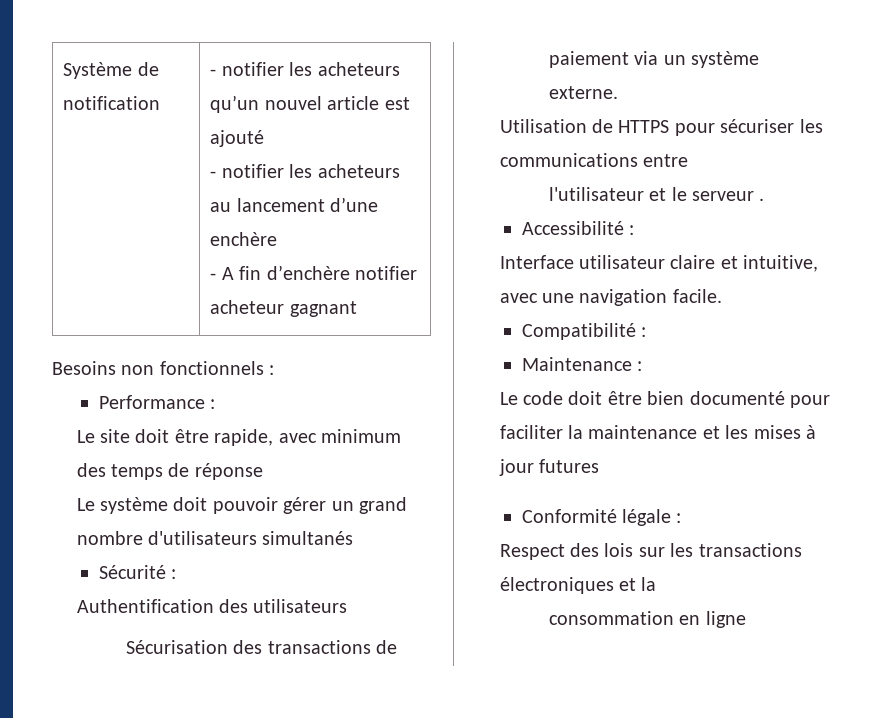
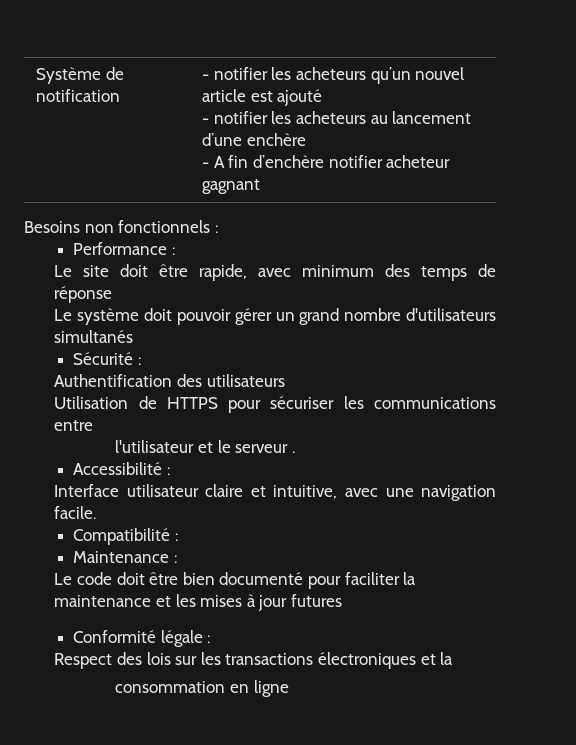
- Sécurisation des transactions de paiement via un système
- externe.

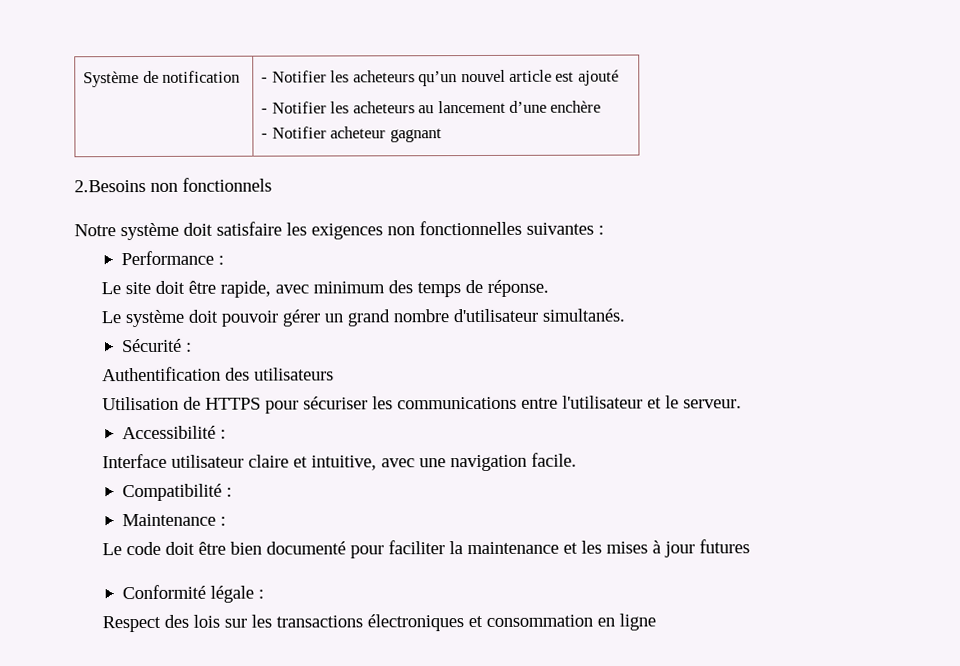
- Système de notification | - notifier les acheteurs qu’un nouvel article est ajouté
- - notifier les acheteurs au lancement d’une enchère
- - A fin d’enchère notifier acheteur gagnant
+ Système de notification | - Notifier les acheteurs qu’un nouvel article est ajouté
+ - Notifier les acheteurs au lancement d’une enchère
+ - Notifier acheteur gagnant
- Besoins non fonctionnels :
+ 2.Besoins non fonctionnels
+ Notre système doit satisfaire les exigences non fonctionnelles suivantes :
- Le site doit être rapide, avec minimum des temps de réponse
+ Le site doit être rapide, avec minimum des temps de réponse.
- Le système doit pouvoir gérer un grand nombre d'utilisateurs simultanés
+ Le système doit pouvoir gérer un grand nombre d'utilisateur simultanés.
- Utilisation de HTTPS pour sécuriser les communications entre
- l'utilisateur et le serveur .
+ Utilisation de HTTPS pour sécuriser les communications entre l'utilisateur et le serveur.
- Respect des lois sur les transactions électroniques et la
- consommation en ligne
+ Respect des lois sur les transactions électroniques et consommation en ligne

